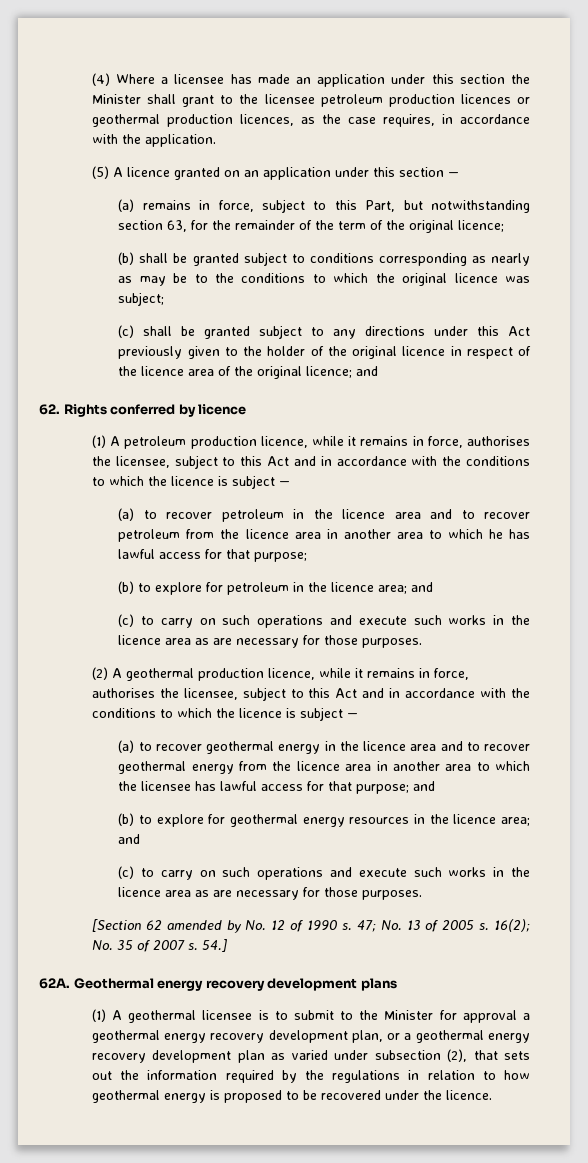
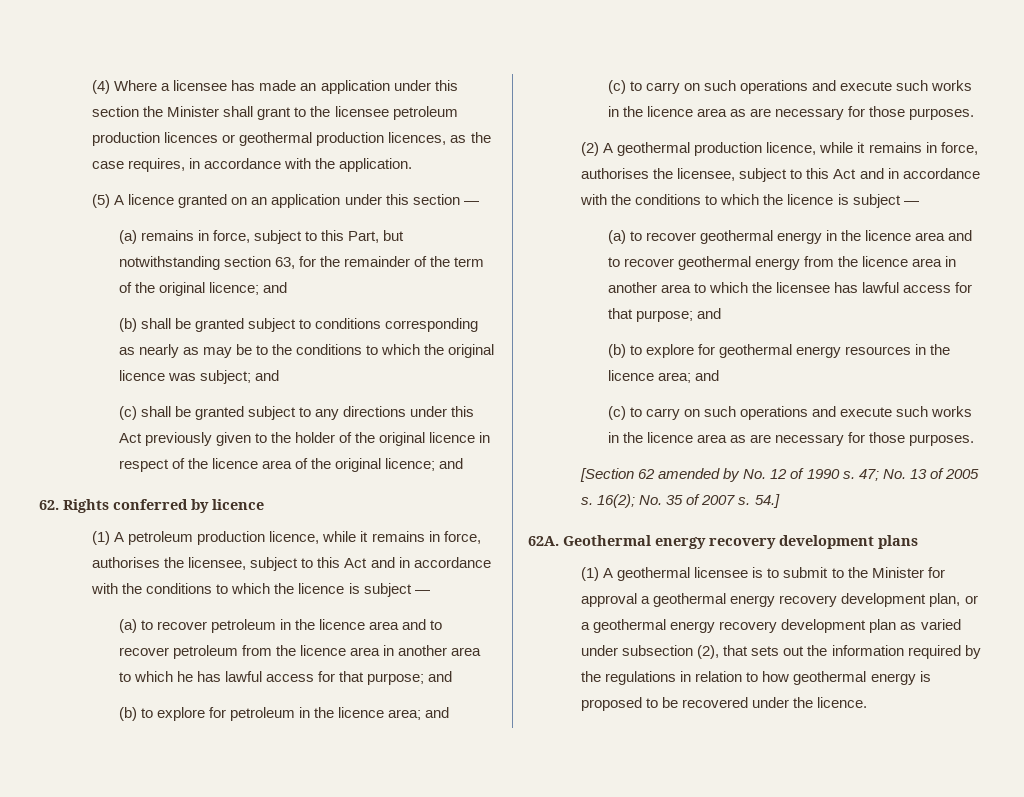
- (a) remains in force, subject to this Part, but notwithstanding section 63, for the remainder of the term of the original licence;
+ (a) remains in force, subject to this Part, but notwithstanding section 63, for the remainder of the term of the original licence; and
- (b) shall be granted subject to conditions corresponding as nearly as may be to the conditions to which the original licence was subject;
+ (b) shall be granted subject to conditions corresponding as nearly as may be to the conditions to which the original licence was subject; and
- (a) to recover petroleum in the licence area and to recover petroleum from the licence area in another area to which he has lawful access for that purpose;
+ (a) to recover petroleum in the licence area and to recover petroleum from the licence area in another area to which he has lawful access for that purpose; and

